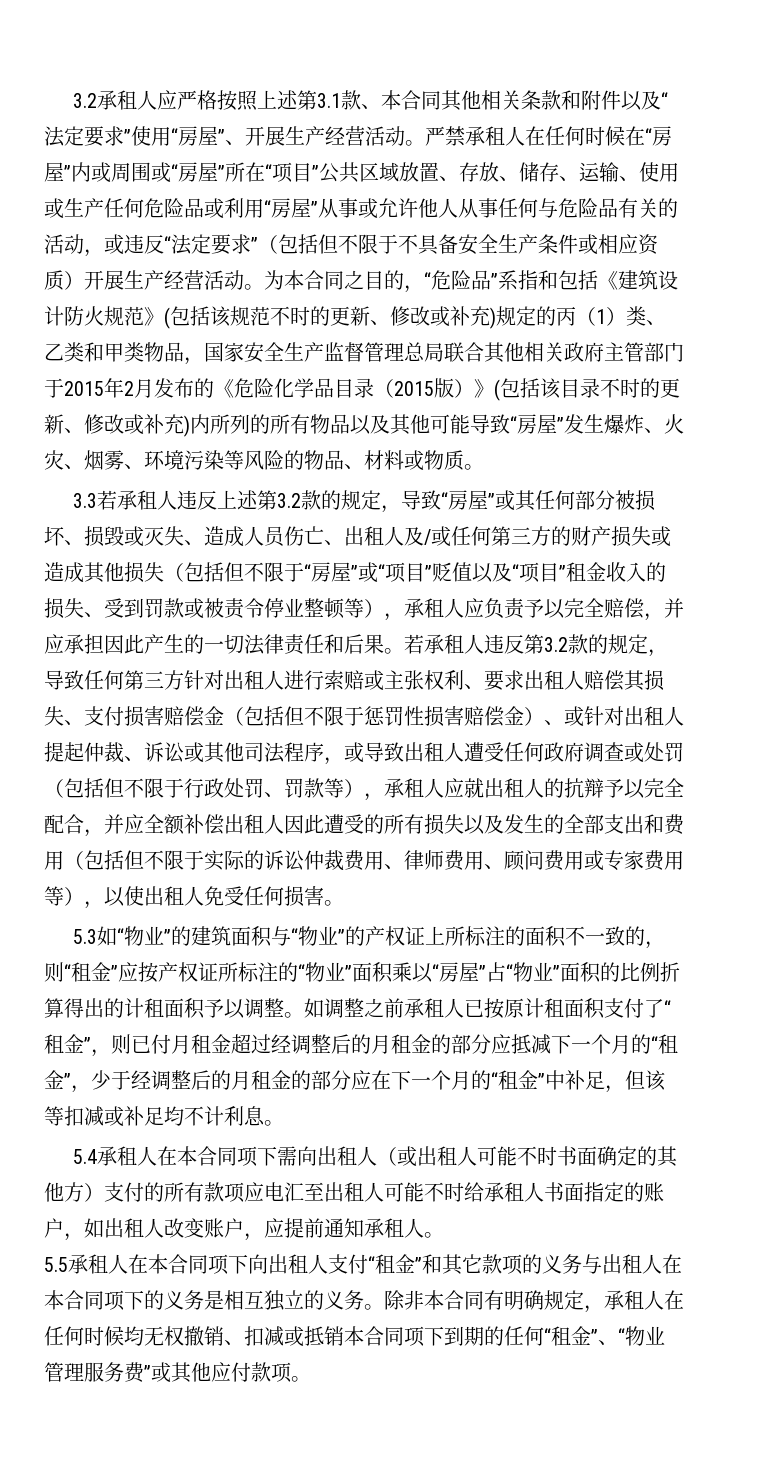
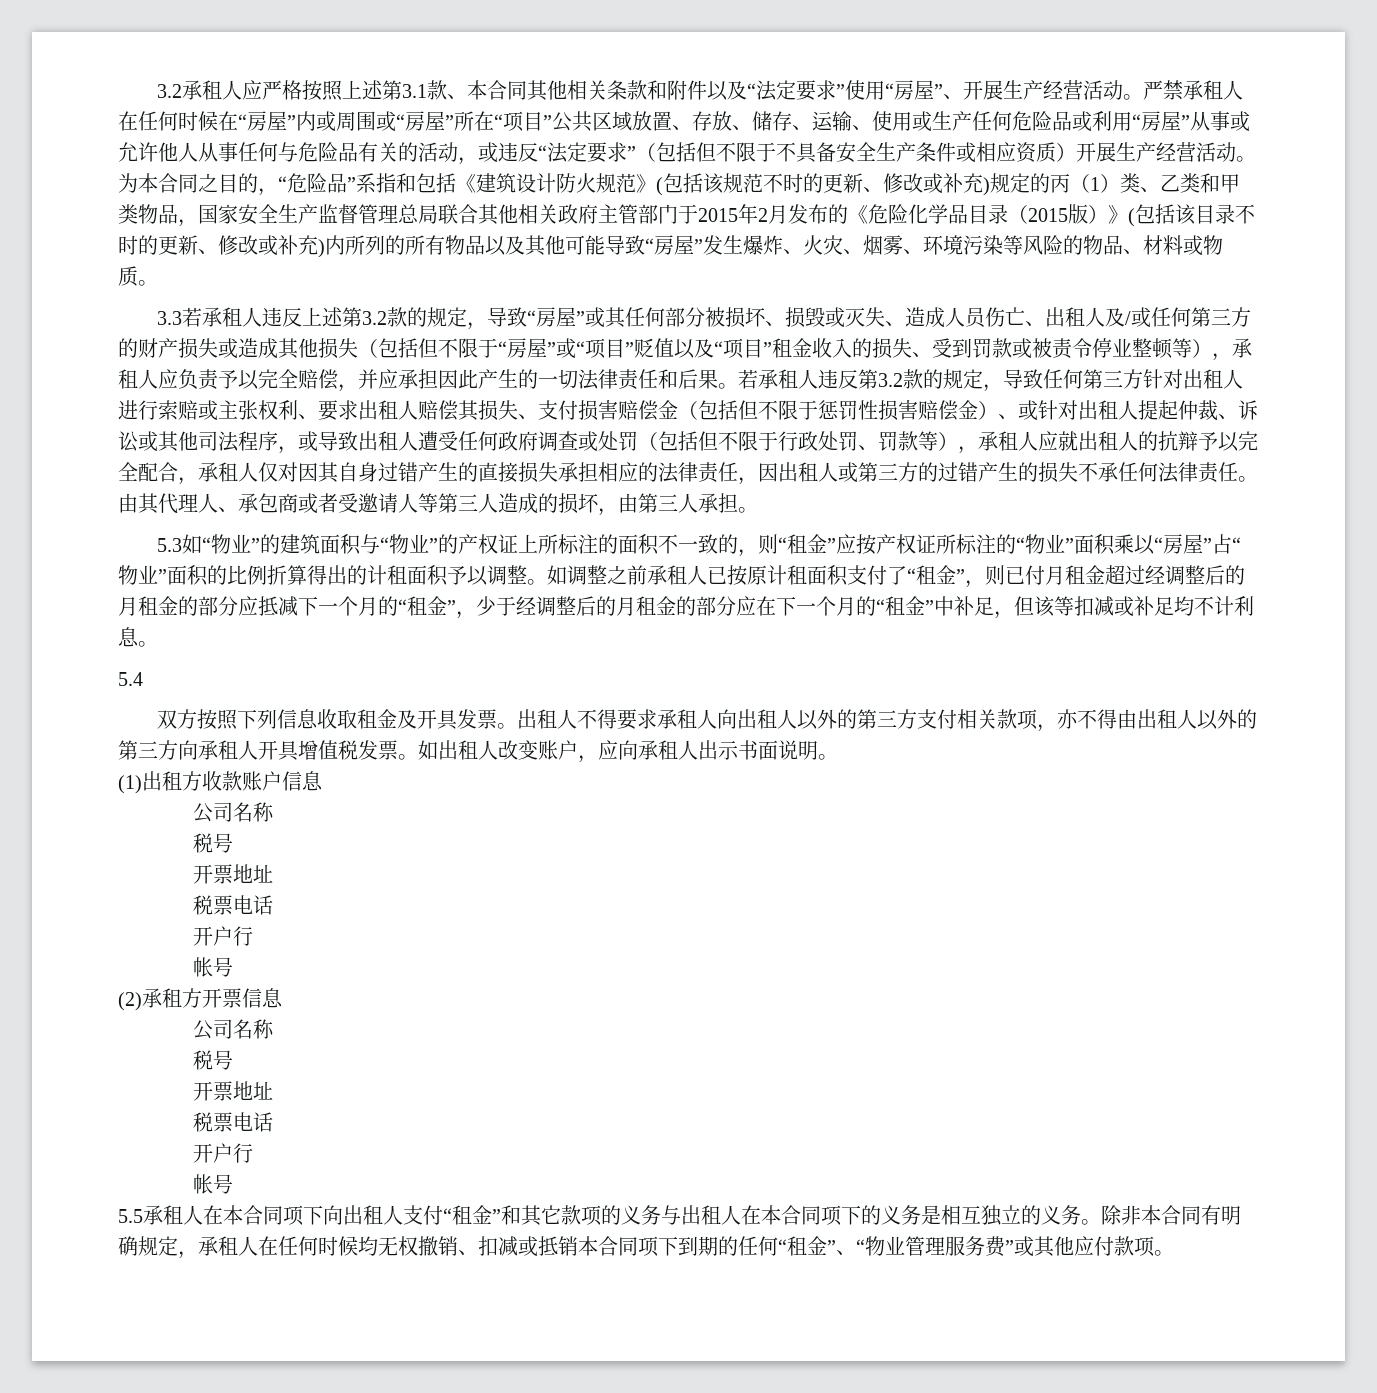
- 若承租人违反第3.2款的规定，导致任何第三方针对出租人进行索赔或主张权利、要求出租人赔偿其损失、支付损害赔偿金（包括但不限于惩罚性损害赔偿金）、或针对出租人提起仲裁、诉讼或其他司法程序，或导致出租人遭受任何政府调查或处罚（包括但不限于行政处罚、罚款等），承租人应就出租人的抗辩予以完全配合，并应全额补偿出租人因此遭受的所有损失以及发生的全部支出和费用（包括但不限于实际的诉讼仲裁费用、律师费用、顾问费用或专家费用等），以使出租人免受任何损害。
+ 若承租人违反第3.2款的规定，导致任何第三方针对出租人进行索赔或主张权利、要求出租人赔偿其损失、支付损害赔偿金（包括但不限于惩罚性损害赔偿金）、或针对出租人提起仲裁、诉讼或其他司法程序，或导致出租人遭受任何政府调查或处罚（包括但不限于行政处罚、罚款等），承租人应就出租人的抗辩予以完全配合，承租人仅对因其自身过错产生的直接损失承担相应的法律责任，因出租人或第三方的过错产生的损失不承任何法律责任。由其代理人、承包商或者受邀请人等第三人造成的损坏，由第三人承担。
- 5.4承租人在本合同项下需向出租人（或出租人可能不时书面确定的其他方）支付的所有款项应电汇至出租人可能不时给承租人书面指定的账户，如出租人改变账户，应提前通知承租人。
+ 5.4
+ 双方按照下列信息收取租金及开具发票。出租人不得要求承租人向出租人以外的第三方支付相关款项，亦不得由出租人以外的第三方向承租人开具增值税发票。如出租人改变账户，应向承租人出示书面说明。
+ (1)出租方收款账户信息
+ 公司名称
+ 税号
+ 开票地址
+ 税票电话
+ 开户行
+ 帐号
+ (2)承租方开票信息
+ 公司名称
+ 税号
+ 开票地址
+ 税票电话
+ 开户行
+ 帐号

